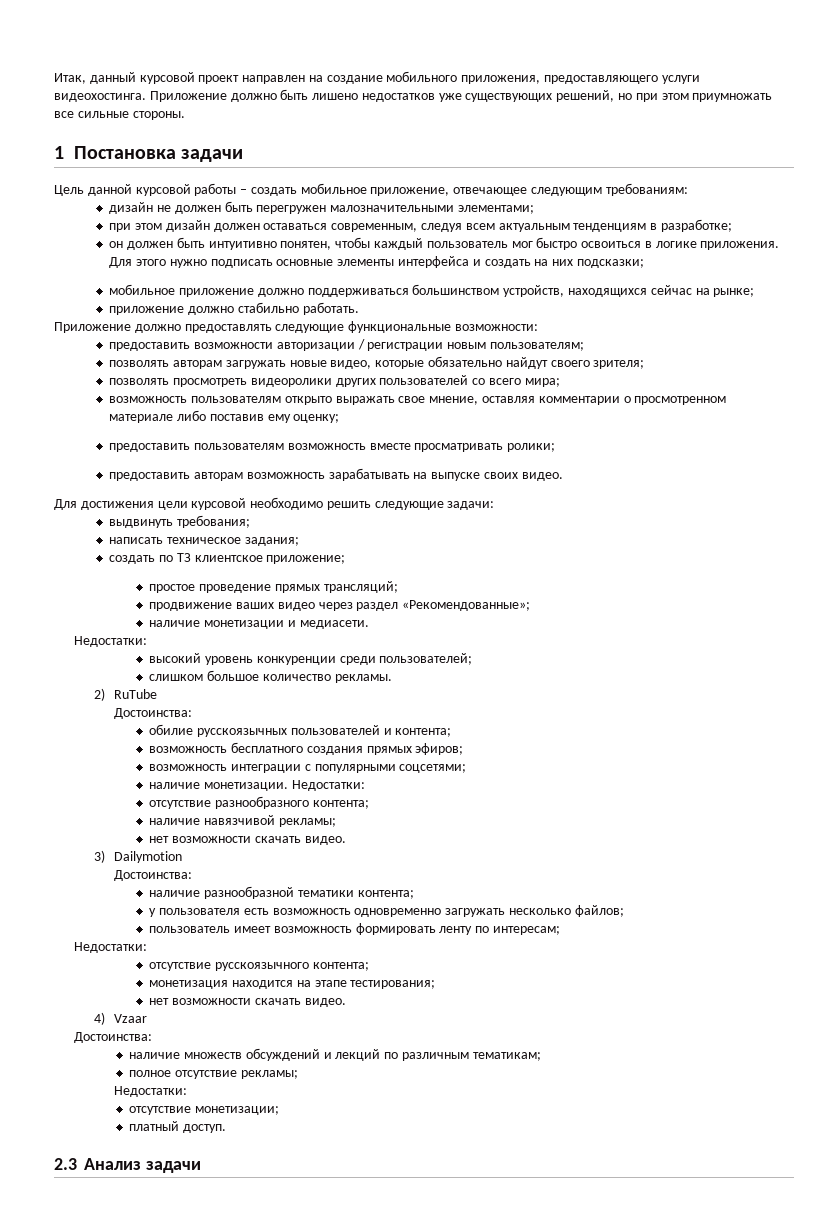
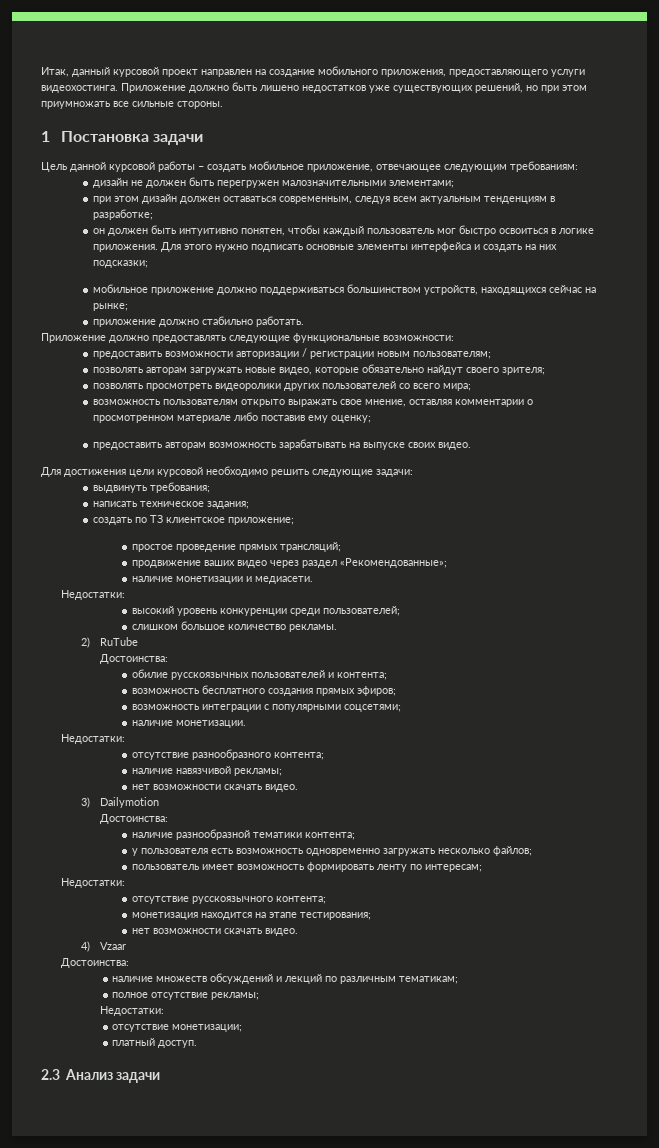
- предоставить пользователям возможность вместе просматривать ролики;
- наличие монетизации. Недостатки:
+ наличие монетизации.
+ Недостатки:

